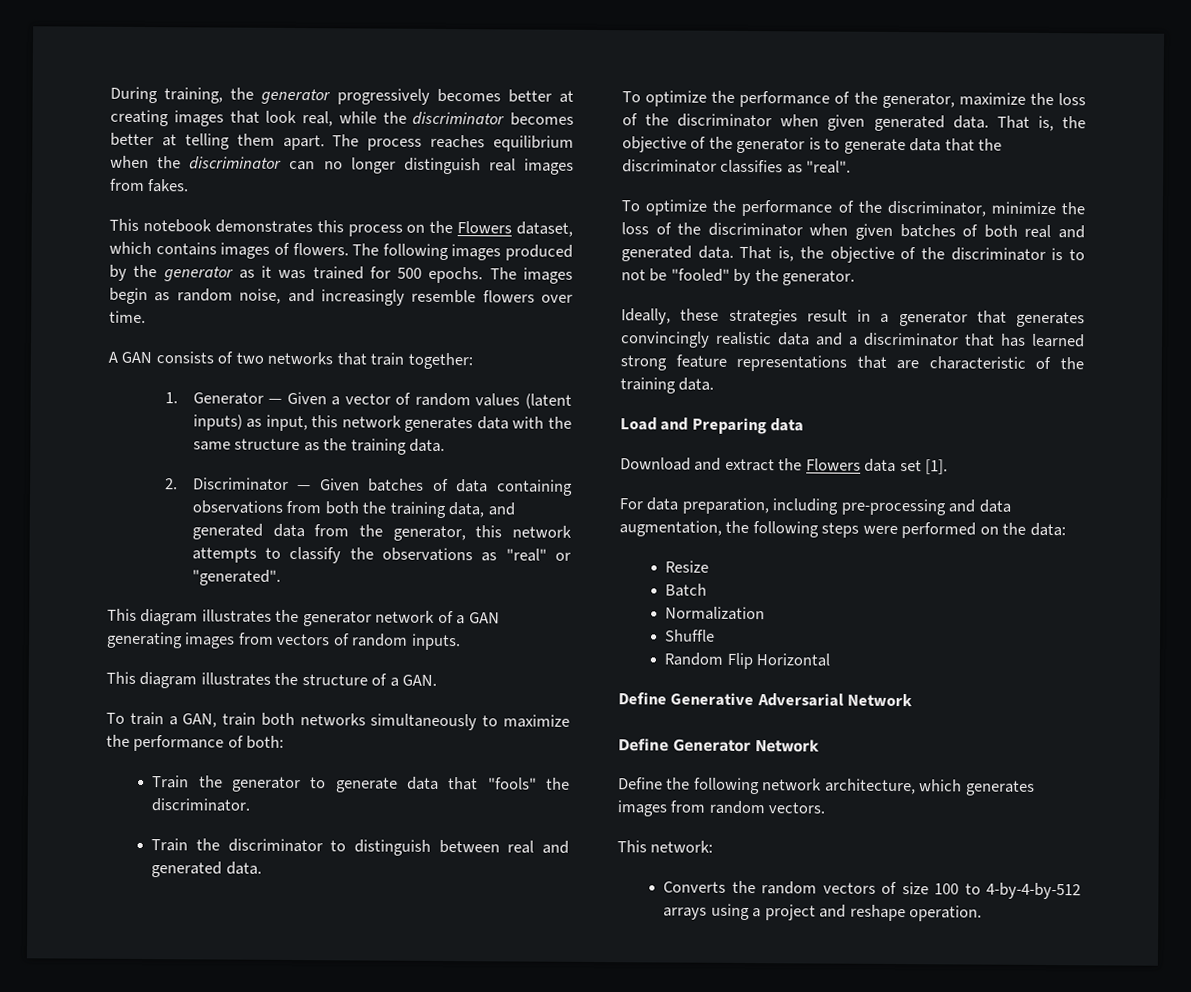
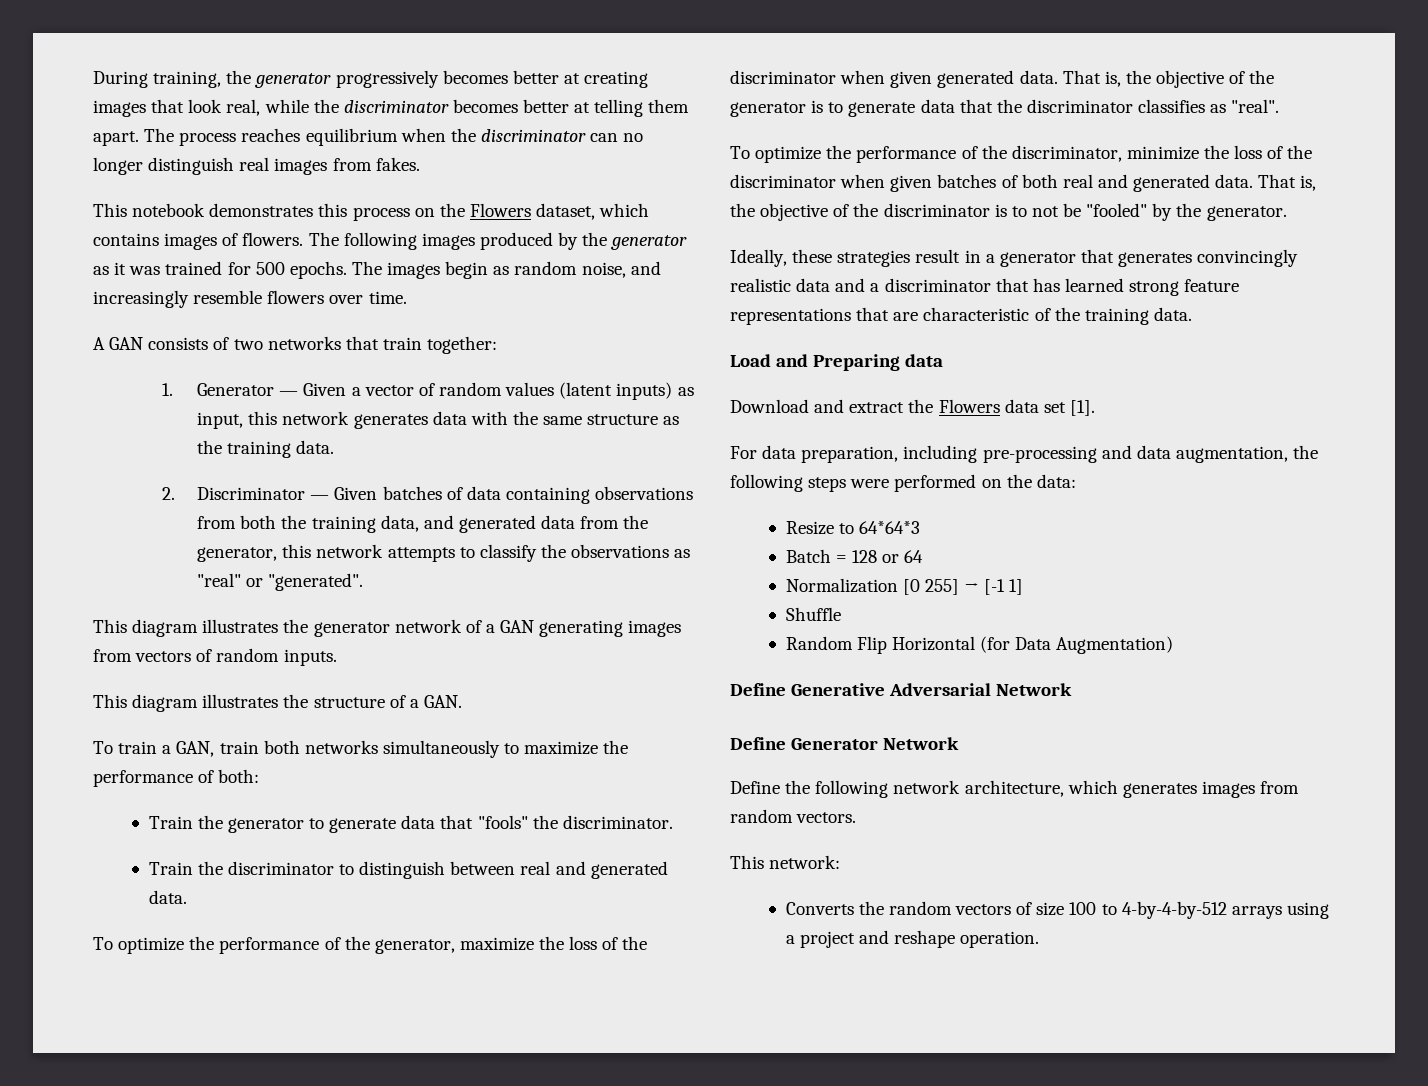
- Resize
+ Resize to 64*64*3
- Batch
- Normalization
+ Batch = 128 or 64
+ Normalization [0 255] → [-1 1]
- Random Flip Horizontal
+ Random Flip Horizontal (for Data Augmentation)

